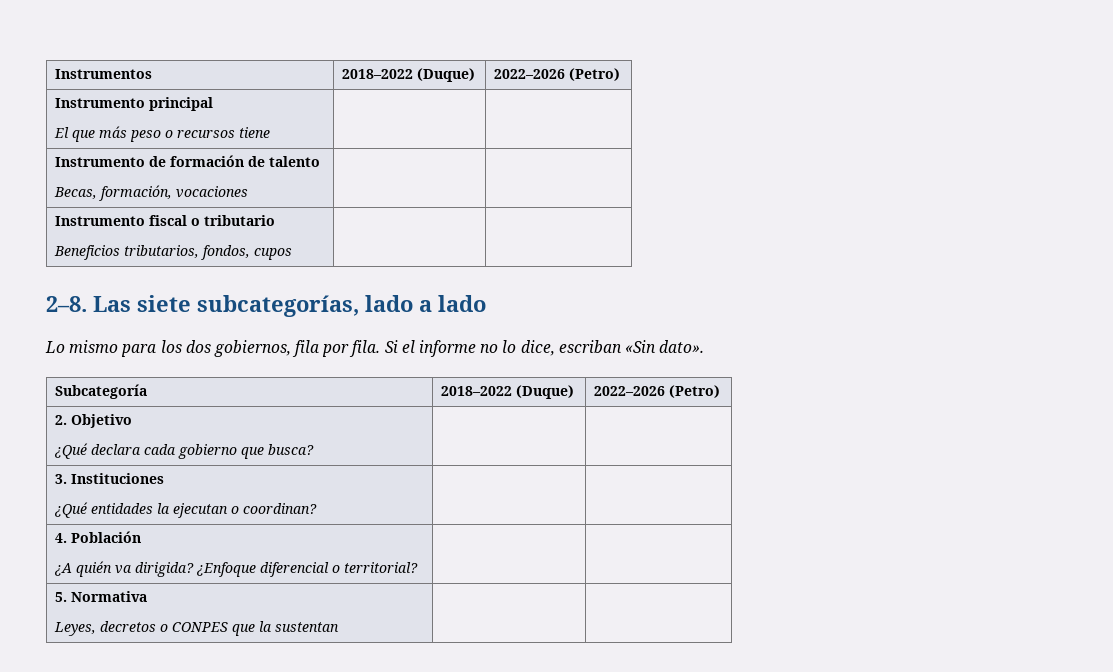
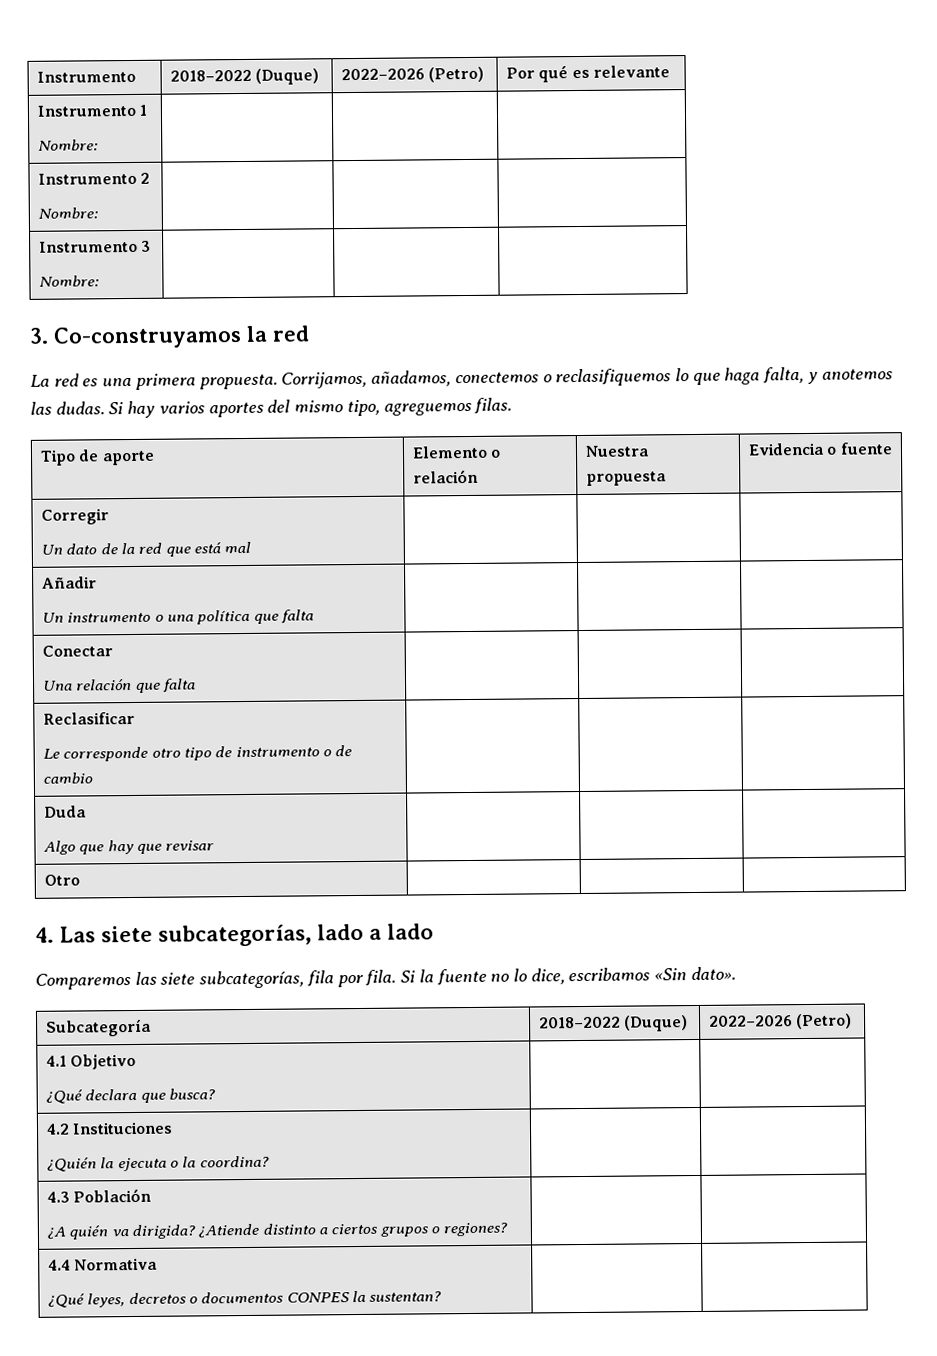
- Instrumentos | 2018–2022 (Duque) | 2022–2026 (Petro)
- Instrumento principal
- El que más peso o recursos tiene | |
- Instrumento de formación de talento
- Becas, formación, vocaciones | |
- Instrumento fiscal o tributario
- Beneficios tributarios, fondos, cupos | |
- 2–8. Las siete subcategorías, lado a lado
+ Instrumento | 2018–2022 (Duque) | 2022–2026 (Petro) | Por qué es relevante
+ Instrumento 1
+ Nombre: | | |
+ Instrumento 2
+ Nombre: | | |
+ Instrumento 3
+ Nombre: | | |
+ 3. Co-construyamos la red
+ La red es una primera propuesta. Corrijamos, añadamos, conectemos o reclasifiquemos lo que haga falta, y anotemos las dudas. Si hay varios aportes del mismo tipo, agreguemos filas.
+ Tipo de aporte | Elemento o relación | Nuestra propuesta | Evidencia o fuente
+ Corregir
+ Un dato de la red que está mal | | |
+ Añadir
+ Un instrumento o una política que falta | | |
+ Conectar
+ Una relación que falta | | |
+ Reclasificar
+ Le corresponde otro tipo de instrumento o de cambio | | |
+ Duda
+ Algo que hay que revisar | | |
+ Otro | | |
+ 4. Las siete subcategorías, lado a lado
- Lo mismo para los dos gobiernos, fila por fila.
+ Comparemos las siete subcategorías, fila por fila.
- Si el informe no lo dice, escriban «Sin dato».
+ Si la fuente no lo dice, escribamos «Sin dato».
- 2. Objetivo
- ¿Qué declara cada gobierno que busca? | |
+ 4.1 Objetivo
+ ¿Qué declara que busca? | |
- 3. Instituciones
- ¿Qué entidades la ejecutan o coordinan? | |
- 4. Población
- ¿A quién va dirigida? ¿Enfoque diferencial o territorial? | |
- 5. Normativa
- Leyes, decretos o CONPES que la sustentan | |
+ 4.2 Instituciones
+ ¿Quién la ejecuta o la coordina? | |
+ 4.3 Población
+ ¿A quién va dirigida? ¿Atiende distinto a ciertos grupos o regiones? | |
+ 4.4 Normativa
+ ¿Qué leyes, decretos o documentos CONPES la sustentan? | |

